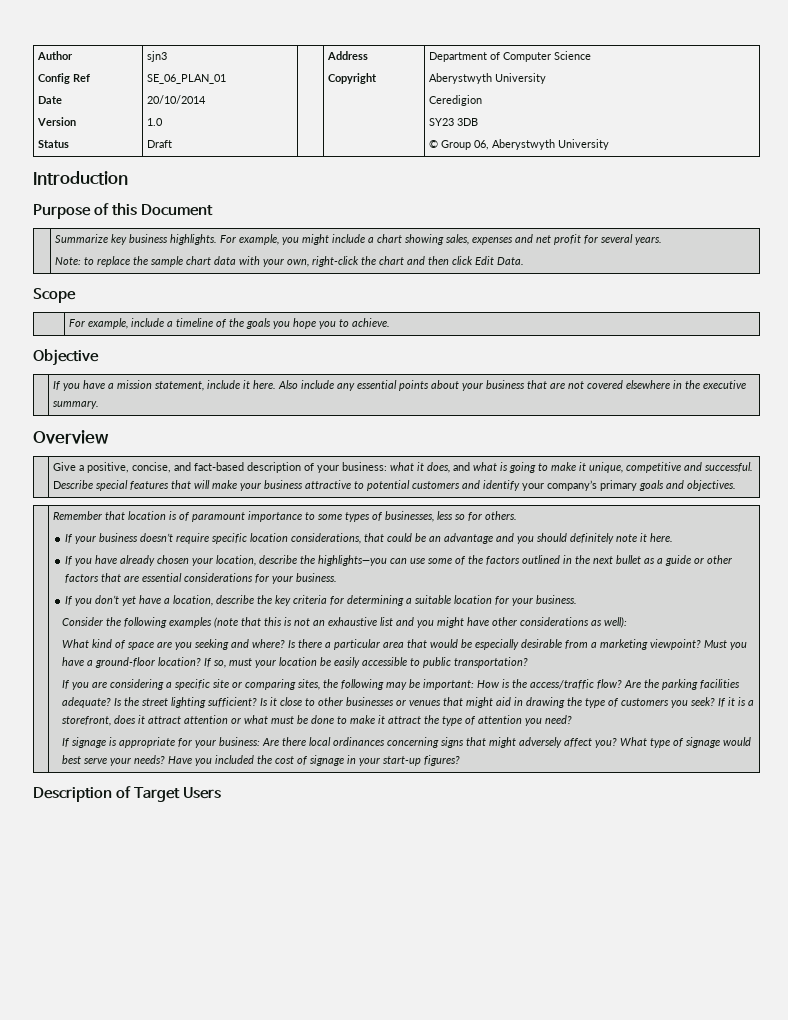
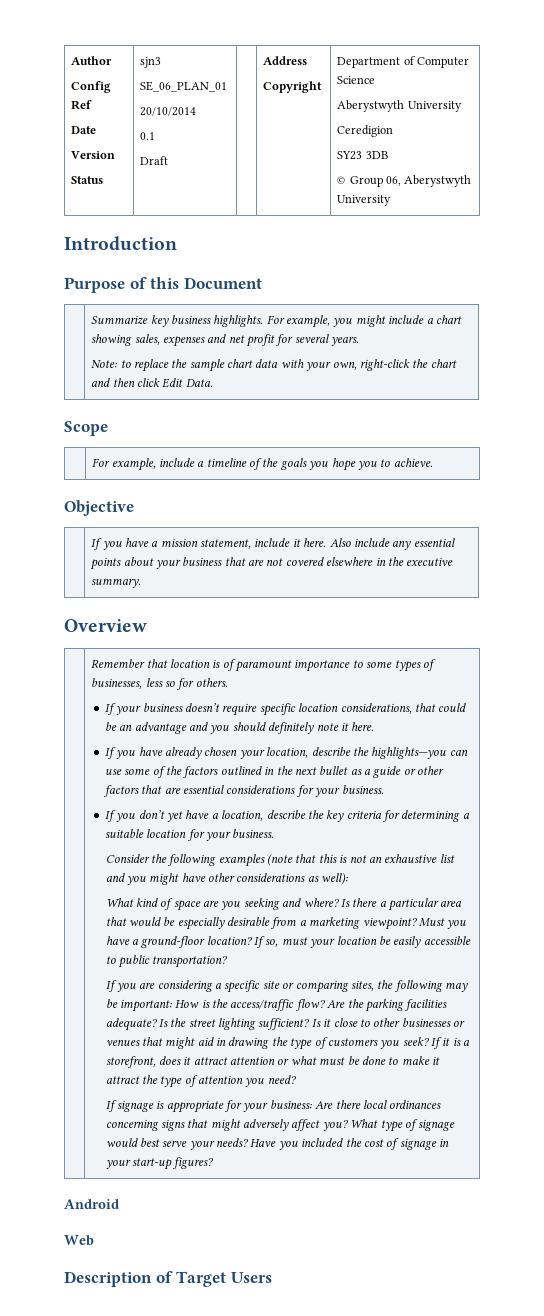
  Author
  Config Ref
  Date
  Version
  Status | sjn3
  SE_06_PLAN_01
  20/10/2014
- 1.0
+ 0.1
- Give a positive, concise, and fact-based description of your business: what it does, and what is going to make it unique, competitive and successful. Describe special features that will make your business attractive to potential customers and identify your company’s primary goals and objectives.
+ Android
+ Web

